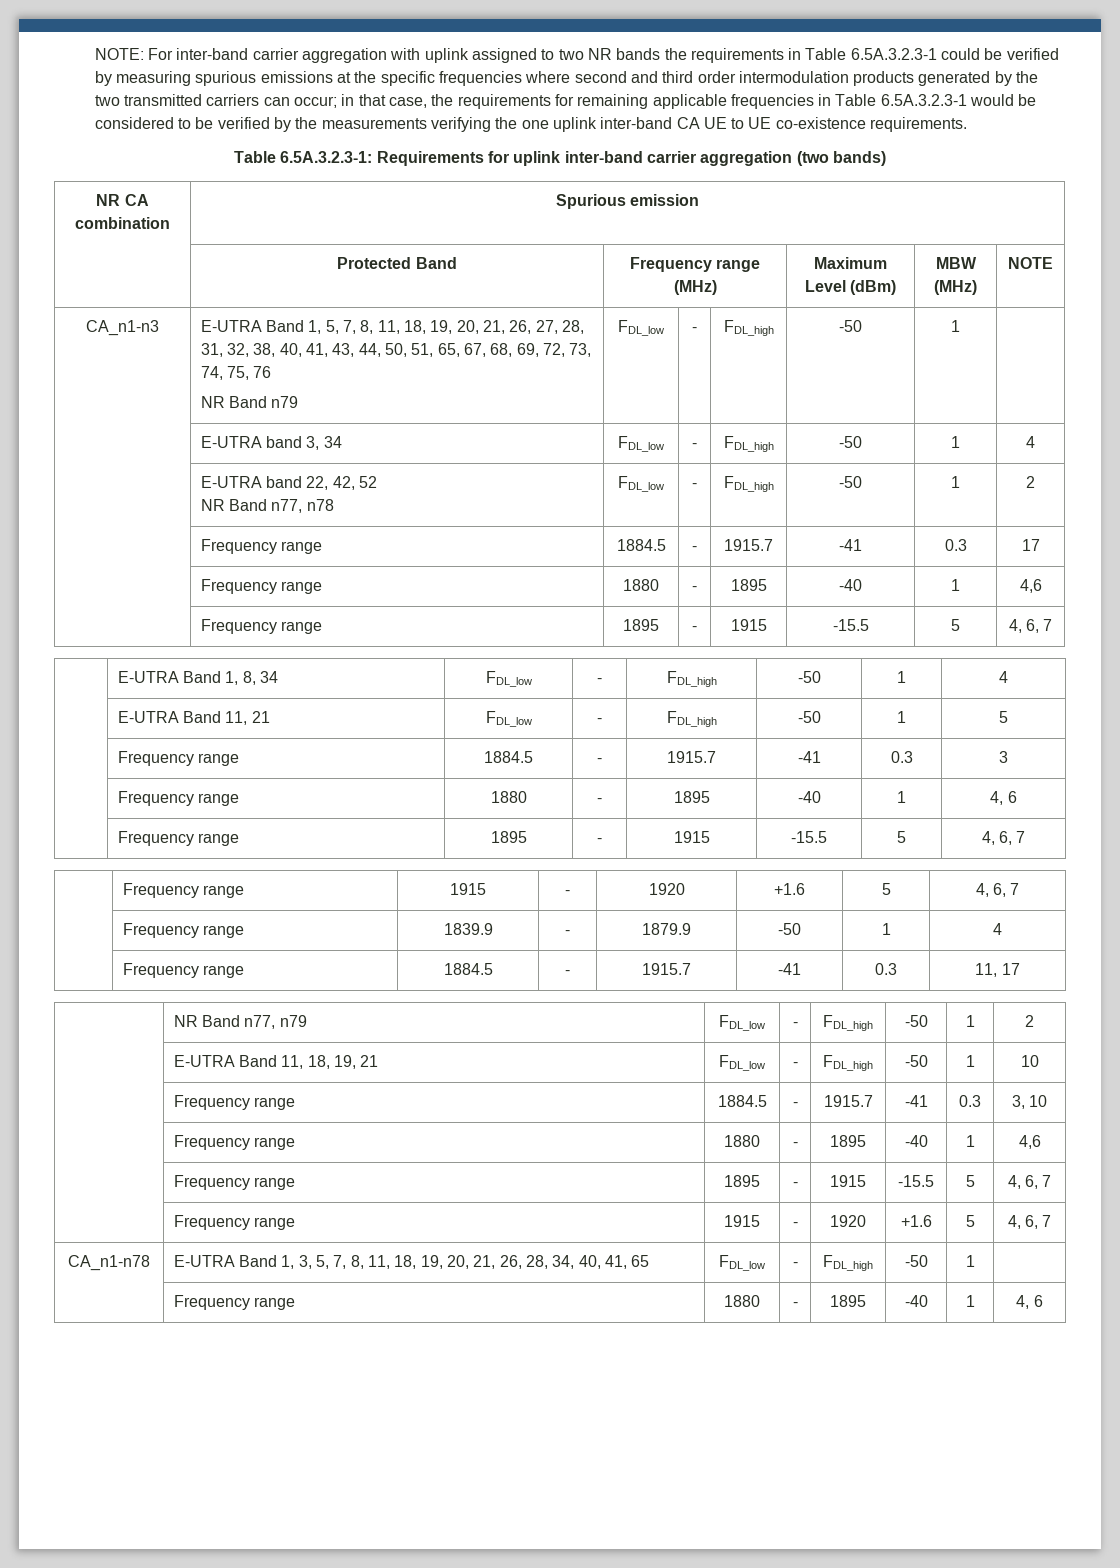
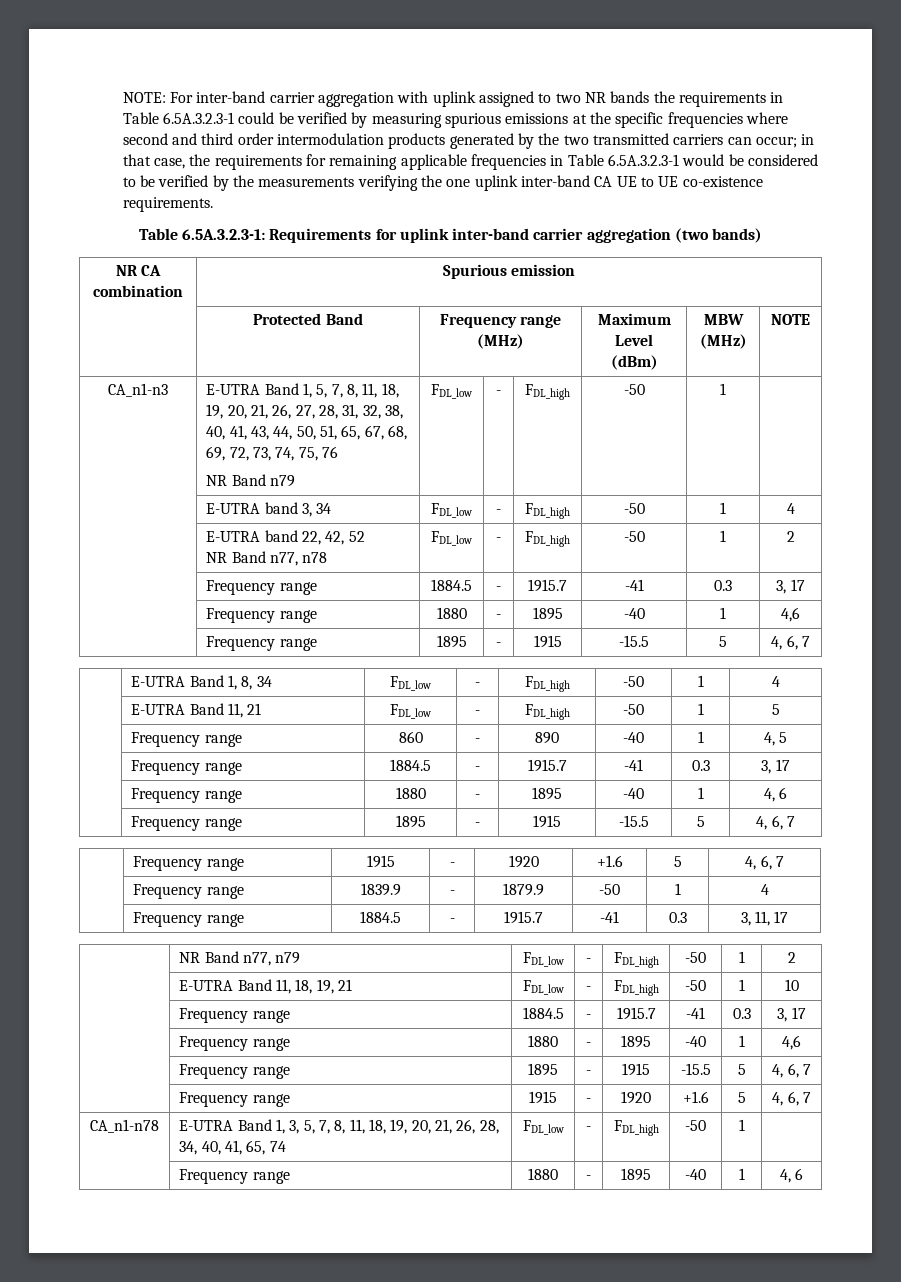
  | E-UTRA band 22, 42, 52
  NR Band n77, n78 | FDL_low | - | FDL_high | -50 | 1 | 2
- | Frequency range | 1884.5 | - | 1915.7 | -41 | 0.3 | 17
+ | Frequency range | 1884.5 | - | 1915.7 | -41 | 0.3 | 3, 17
- | Frequency range | 1884.5 | - | 1915.7 | -41 | 0.3 | 3
+ | Frequency range | 860 | - | 890 | -40 | 1 | 4, 5
+ | Frequency range | 1884.5 | - | 1915.7 | -41 | 0.3 | 3, 17
- | Frequency range | 1884.5 | - | 1915.7 | -41 | 0.3 | 11, 17
+ | Frequency range | 1884.5 | - | 1915.7 | -41 | 0.3 | 3, 11, 17
  | E-UTRA Band 11, 18, 19, 21 | FDL_low | - | FDL_high | -50 | 1 | 10
- | Frequency range | 1884.5 | - | 1915.7 | -41 | 0.3 | 3, 10
+ | Frequency range | 1884.5 | - | 1915.7 | -41 | 0.3 | 3, 17
- CA_n1-n78 | E-UTRA Band 1, 3, 5, 7, 8, 11, 18, 19, 20, 21, 26, 28, 34, 40, 41, 65 | FDL_low | - | FDL_high | -50 | 1 |
+ CA_n1-n78 | E-UTRA Band 1, 3, 5, 7, 8, 11, 18, 19, 20, 21, 26, 28, 34, 40, 41, 65, 74 | FDL_low | - | FDL_high | -50 | 1 |

